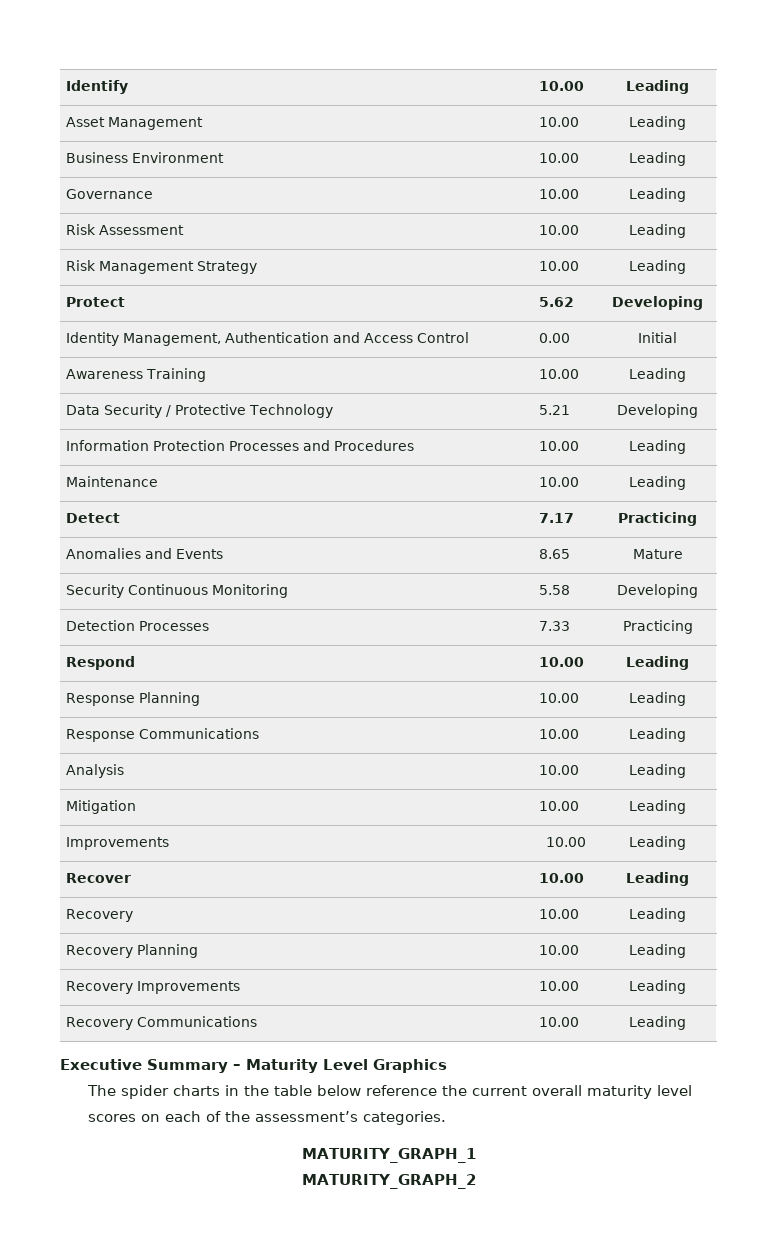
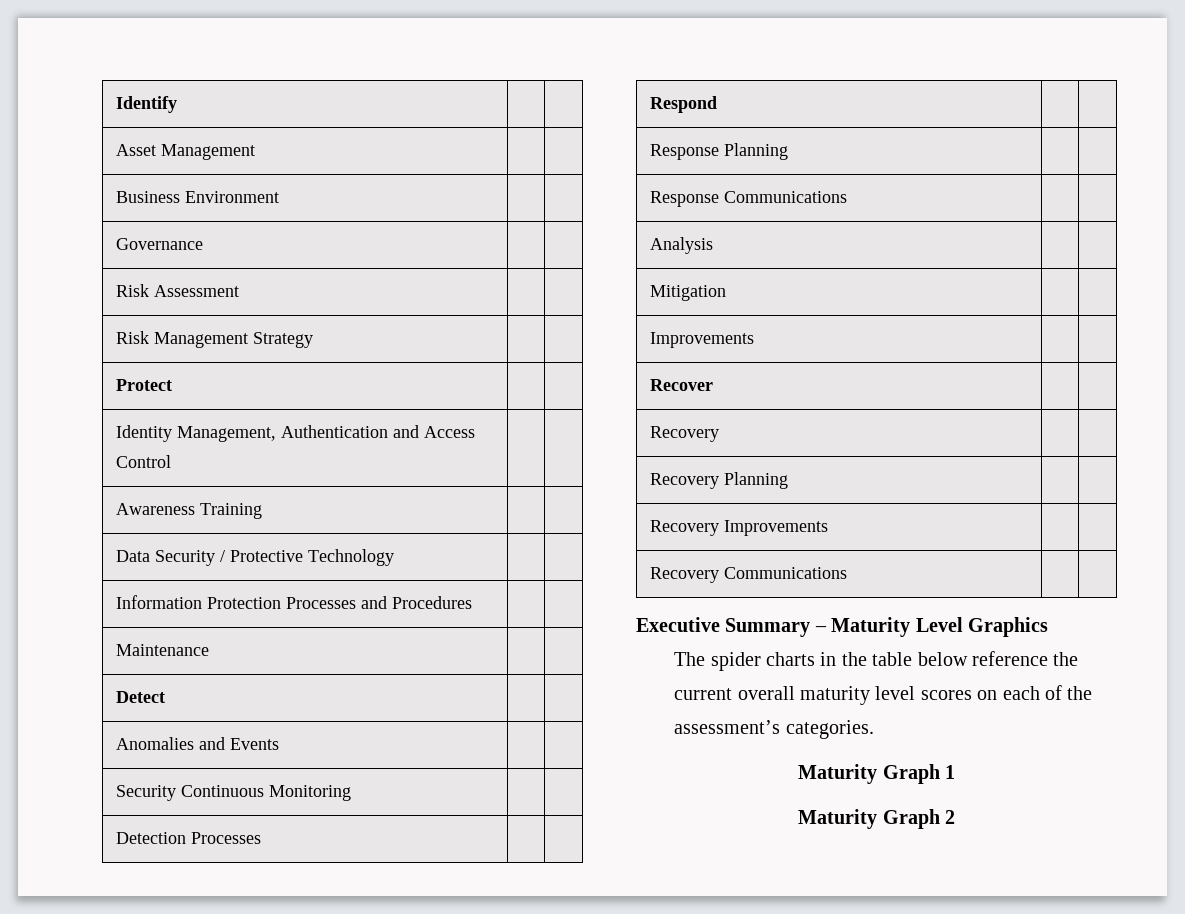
- Identify | 10.00 | Leading
+ Identify | |
- Asset Management | 10.00 | Leading
+ Asset Management | |
- Business Environment | 10.00 | Leading
+ Business Environment | |
- Governance | 10.00 | Leading
+ Governance | |
- Risk Assessment | 10.00 | Leading
+ Risk Assessment | |
- Risk Management Strategy | 10.00 | Leading
+ Risk Management Strategy | |
- Protect | 5.62 | Developing
+ Protect | |
- Identity Management, Authentication and Access Control | 0.00 | Initial
+ Identity Management, Authentication and Access Control | |
- Awareness Training | 10.00 | Leading
+ Awareness Training | |
- Data Security / Protective Technology | 5.21 | Developing
+ Data Security / Protective Technology | |
- Information Protection Processes and Procedures | 10.00 | Leading
+ Information Protection Processes and Procedures | |
- Maintenance | 10.00 | Leading
+ Maintenance | |
- Detect | 7.17 | Practicing
+ Detect | |
- Anomalies and Events | 8.65 | Mature
+ Anomalies and Events | |
- Security Continuous Monitoring | 5.58 | Developing
+ Security Continuous Monitoring | |
- Detection Processes | 7.33 | Practicing
+ Detection Processes | |
- Respond | 10.00 | Leading
+ Respond | |
- Response Planning | 10.00 | Leading
+ Response Planning | |
- Response Communications | 10.00 | Leading
+ Response Communications | |
- Analysis | 10.00 | Leading
+ Analysis | |
- Mitigation | 10.00 | Leading
- Improvements | 10.00 | Leading
+ Mitigation | |
+ Improvements | |
- Recover | 10.00 | Leading
+ Recover | |
- Recovery | 10.00 | Leading
+ Recovery | |
- Recovery Planning | 10.00 | Leading
+ Recovery Planning | |
- Recovery Improvements | 10.00 | Leading
+ Recovery Improvements | |
- Recovery Communications | 10.00 | Leading
+ Recovery Communications | |
- MATURITY_GRAPH_1
- MATURITY_GRAPH_2
+ Maturity Graph 1
+ Maturity Graph 2

